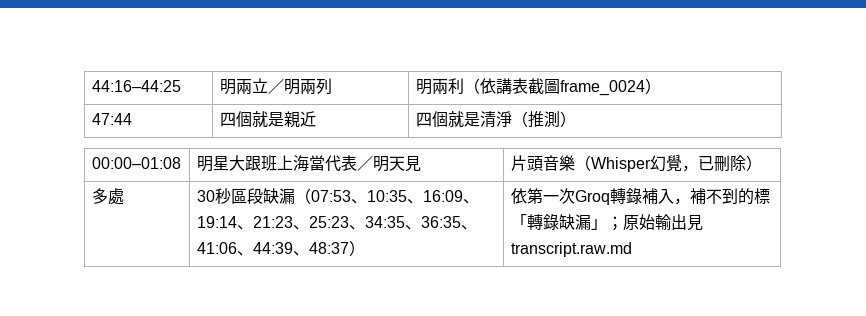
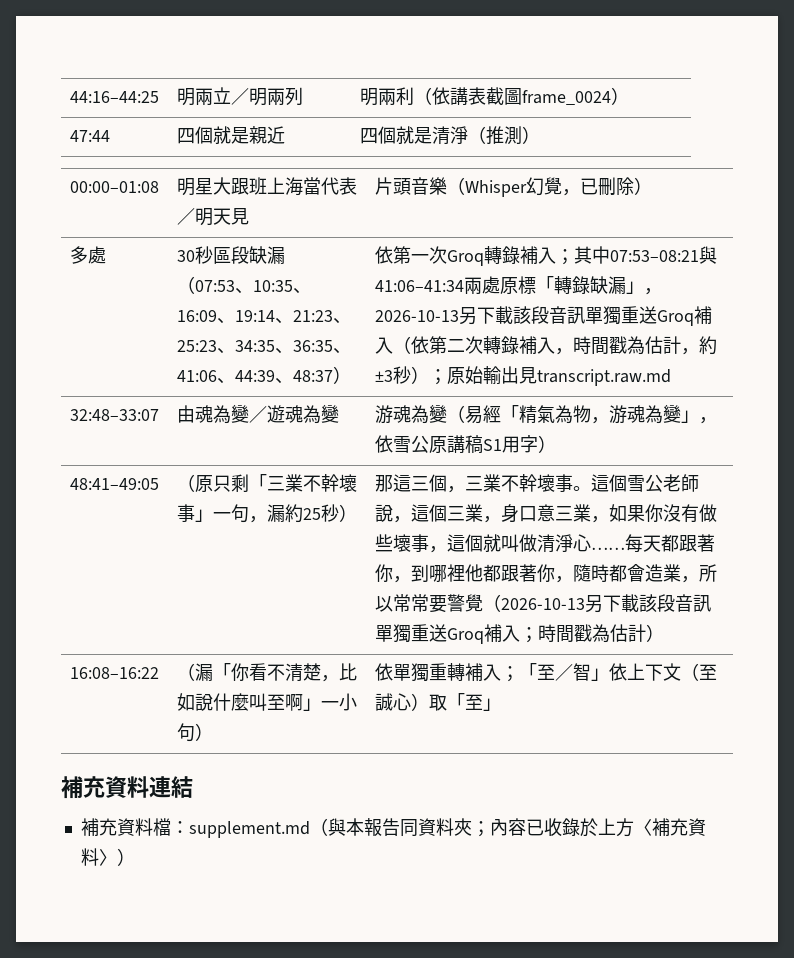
- 依第一次Groq轉錄補入，補不到的標「轉錄缺漏」；原始輸出見transcript.raw.md
+ 依第一次Groq轉錄補入；其中07:53–08:21與41:06–41:34兩處原標「轉錄缺漏」，2026-10-13另下載該段音訊單獨重送Groq補入（依第二次轉錄補入，時間戳為估計，約±3秒）；原始輸出見transcript.raw.md
+ 32:48–33:07 | 由魂為變／遊魂為變 | 游魂為變（易經「精氣為物，游魂為變」，依雪公原講稿S1用字）
+ 48:41–49:05 | （原只剩「三業不幹壞事」一句，漏約25秒） | 那這三個，三業不幹壞事。這個雪公老師說，這個三業，身口意三業，如果你沒有做些壞事，這個就叫做清淨心……每天都跟著你，到哪裡他都跟著你，隨時都會造業，所以常常要警覺（2026-10-13另下載該段音訊單獨重送Groq補入；時間戳為估計）
+ 16:08–16:22 | （漏「你看不清楚，比如說什麼叫至啊」一小句） | 依單獨重轉補入；「至／智」依上下文（至誠心）取「至」
+ 補充資料連結
+ 補充資料檔：supplement.md（與本報告同資料夾；內容已收錄於上方〈補充資料〉）

